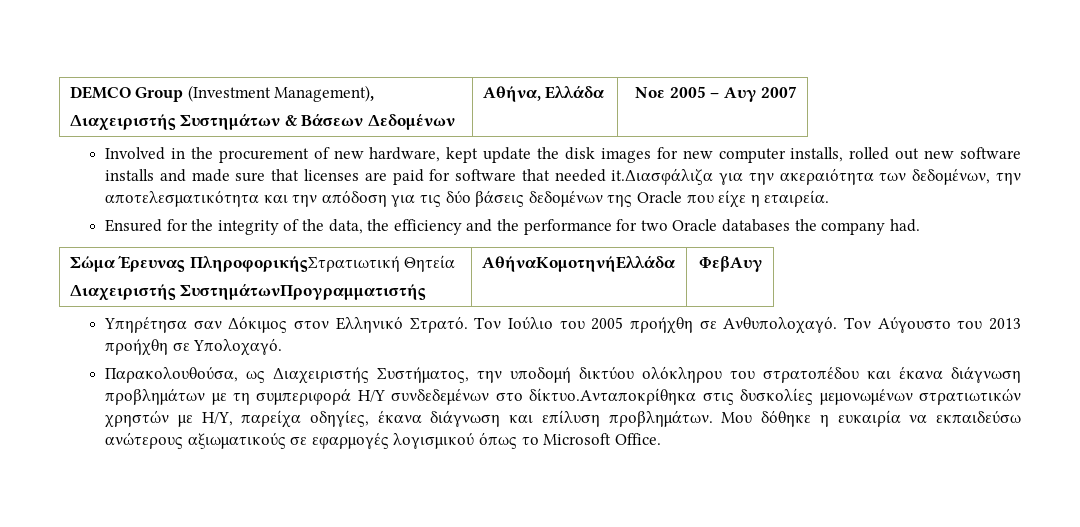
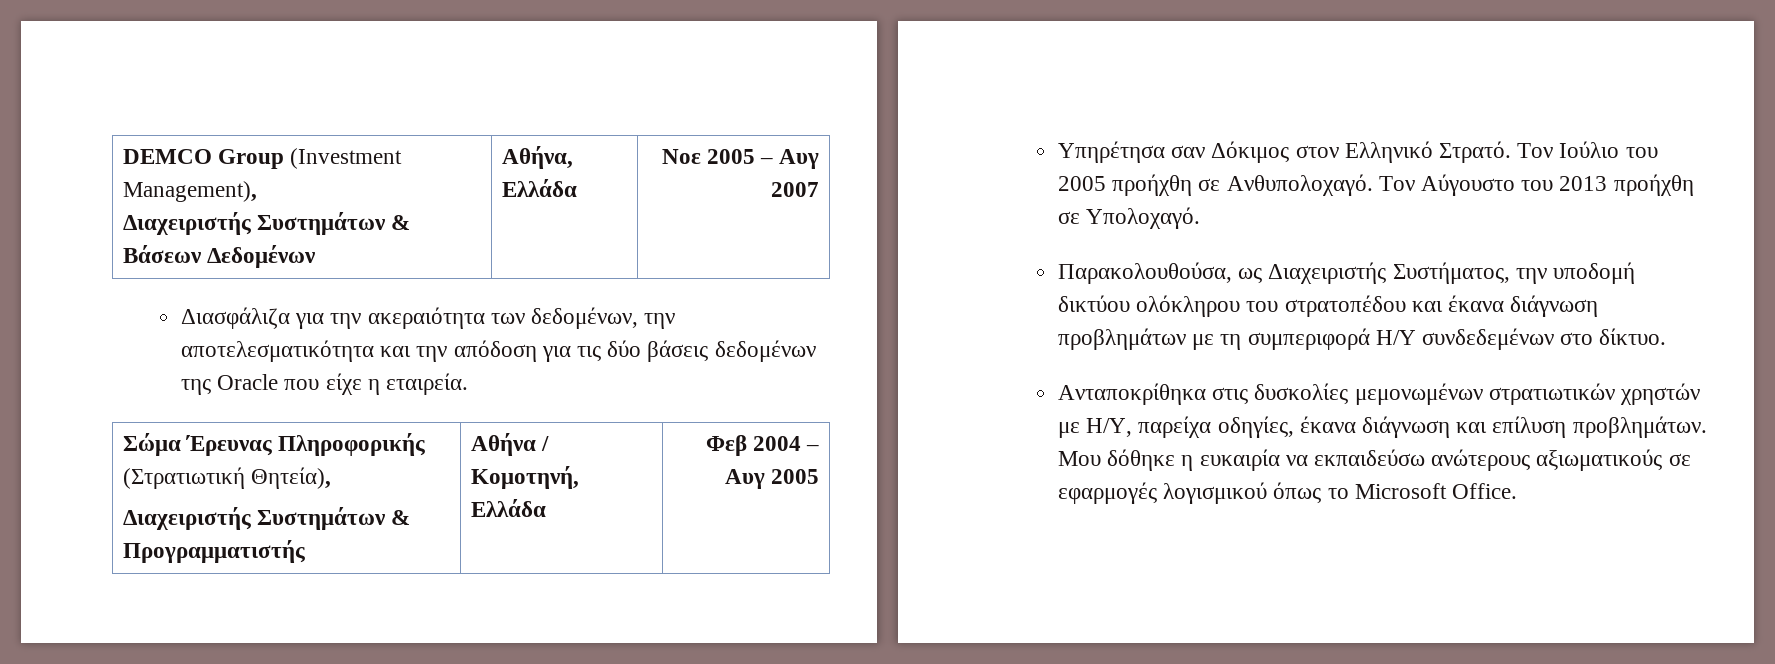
- Involved in the procurement of new hardware, kept update the disk images for new computer installs, rolled out new software installs and made sure that licenses are paid for software that needed it.Διασφάλιζα για την ακεραιότητα των δεδομένων, την αποτελεσματικότητα και την απόδοση για τις δύο βάσεις δεδομένων της Oracle που είχε η εταιρεία.
+ Διασφάλιζα για την ακεραιότητα των δεδομένων, την αποτελεσματικότητα και την απόδοση για τις δύο βάσεις δεδομένων της Oracle που είχε η εταιρεία.
- Ensured for the integrity of the data, the efficiency and the performance for two Oracle databases the company had.
- Σώμα Έρευνας ΠληροφορικήςΣτρατιωτική Θητεία
- Διαχειριστής ΣυστημάτωνΠρογραμματιστής | ΑθήναΚομοτηνήΕλλάδα | ΦεβΑυγ
+ Σώμα Έρευνας Πληροφορικής (Στρατιωτική Θητεία),
+ Διαχειριστής Συστημάτων & Προγραμματιστής | Αθήνα / Κομοτηνή, Ελλάδα | Φεβ 2004 – Αυγ 2005
- Παρακολουθούσα, ως Διαχειριστής Συστήματος, την υποδομή δικτύου ολόκληρου του στρατοπέδου και έκανα διάγνωση προβλημάτων με τη συμπεριφορά Η/Υ συνδεδεμένων στο δίκτυο.Ανταποκρίθηκα στις δυσκολίες μεμονωμένων στρατιωτικών χρηστών με Η/Υ, παρείχα οδηγίες, έκανα διάγνωση και επίλυση προβλημάτων.
+ Παρακολουθούσα, ως Διαχειριστής Συστήματος, την υποδομή δικτύου ολόκληρου του στρατοπέδου και έκανα διάγνωση προβλημάτων με τη συμπεριφορά Η/Υ συνδεδεμένων στο δίκτυο.
+ Ανταποκρίθηκα στις δυσκολίες μεμονωμένων στρατιωτικών χρηστών με Η/Υ, παρείχα οδηγίες, έκανα διάγνωση και επίλυση προβλημάτων.

